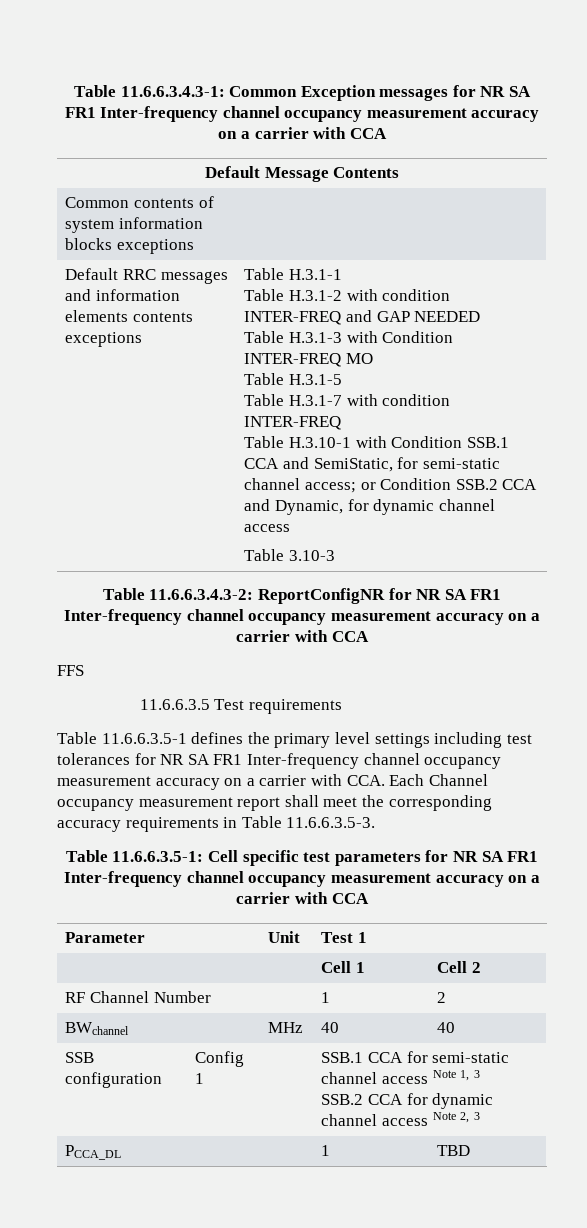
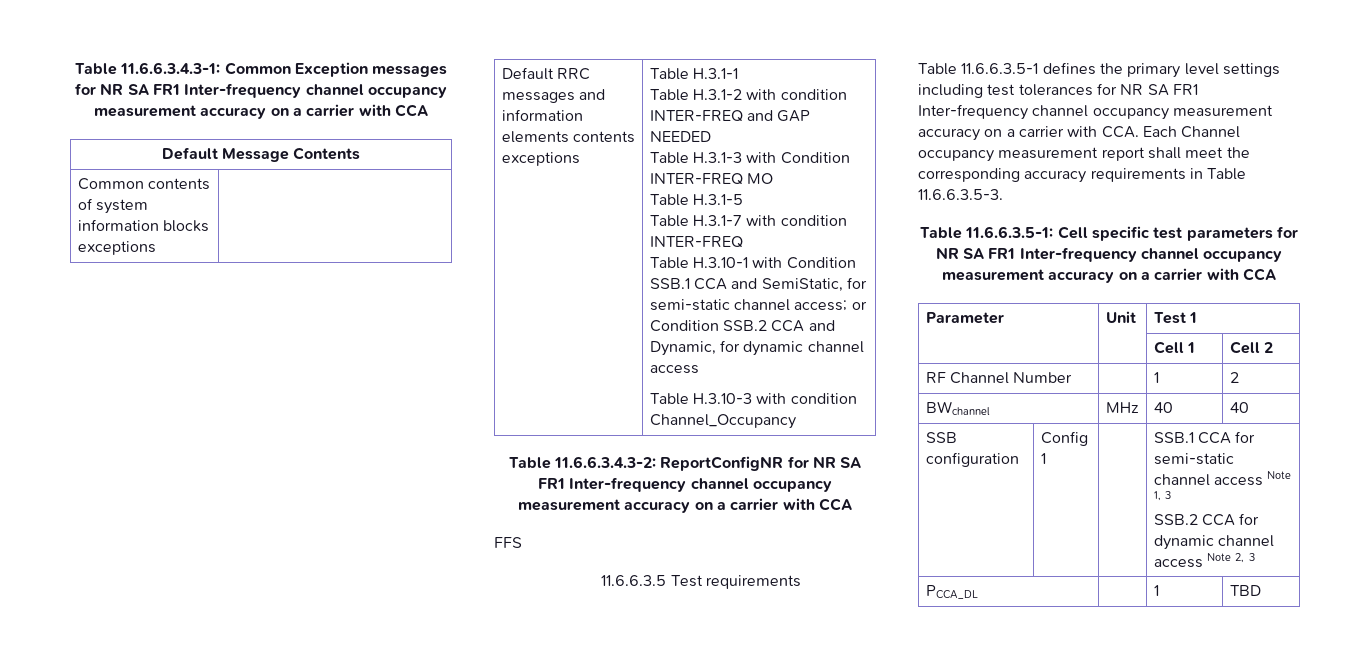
- Table 3.10-3
+ Table H.3.10-3 with condition Channel_Occupancy

